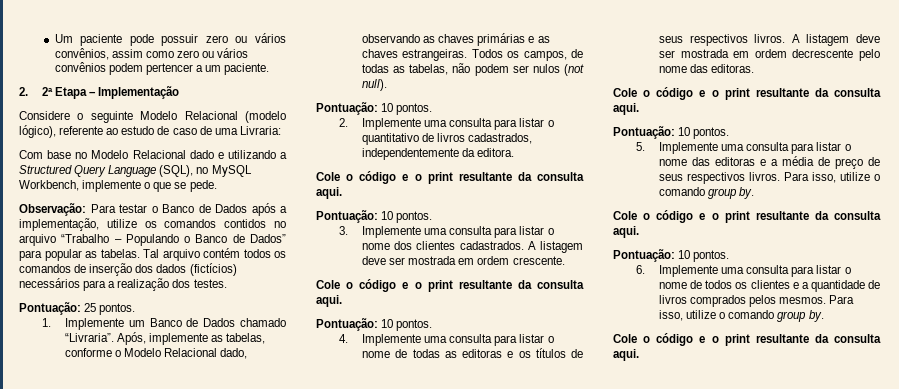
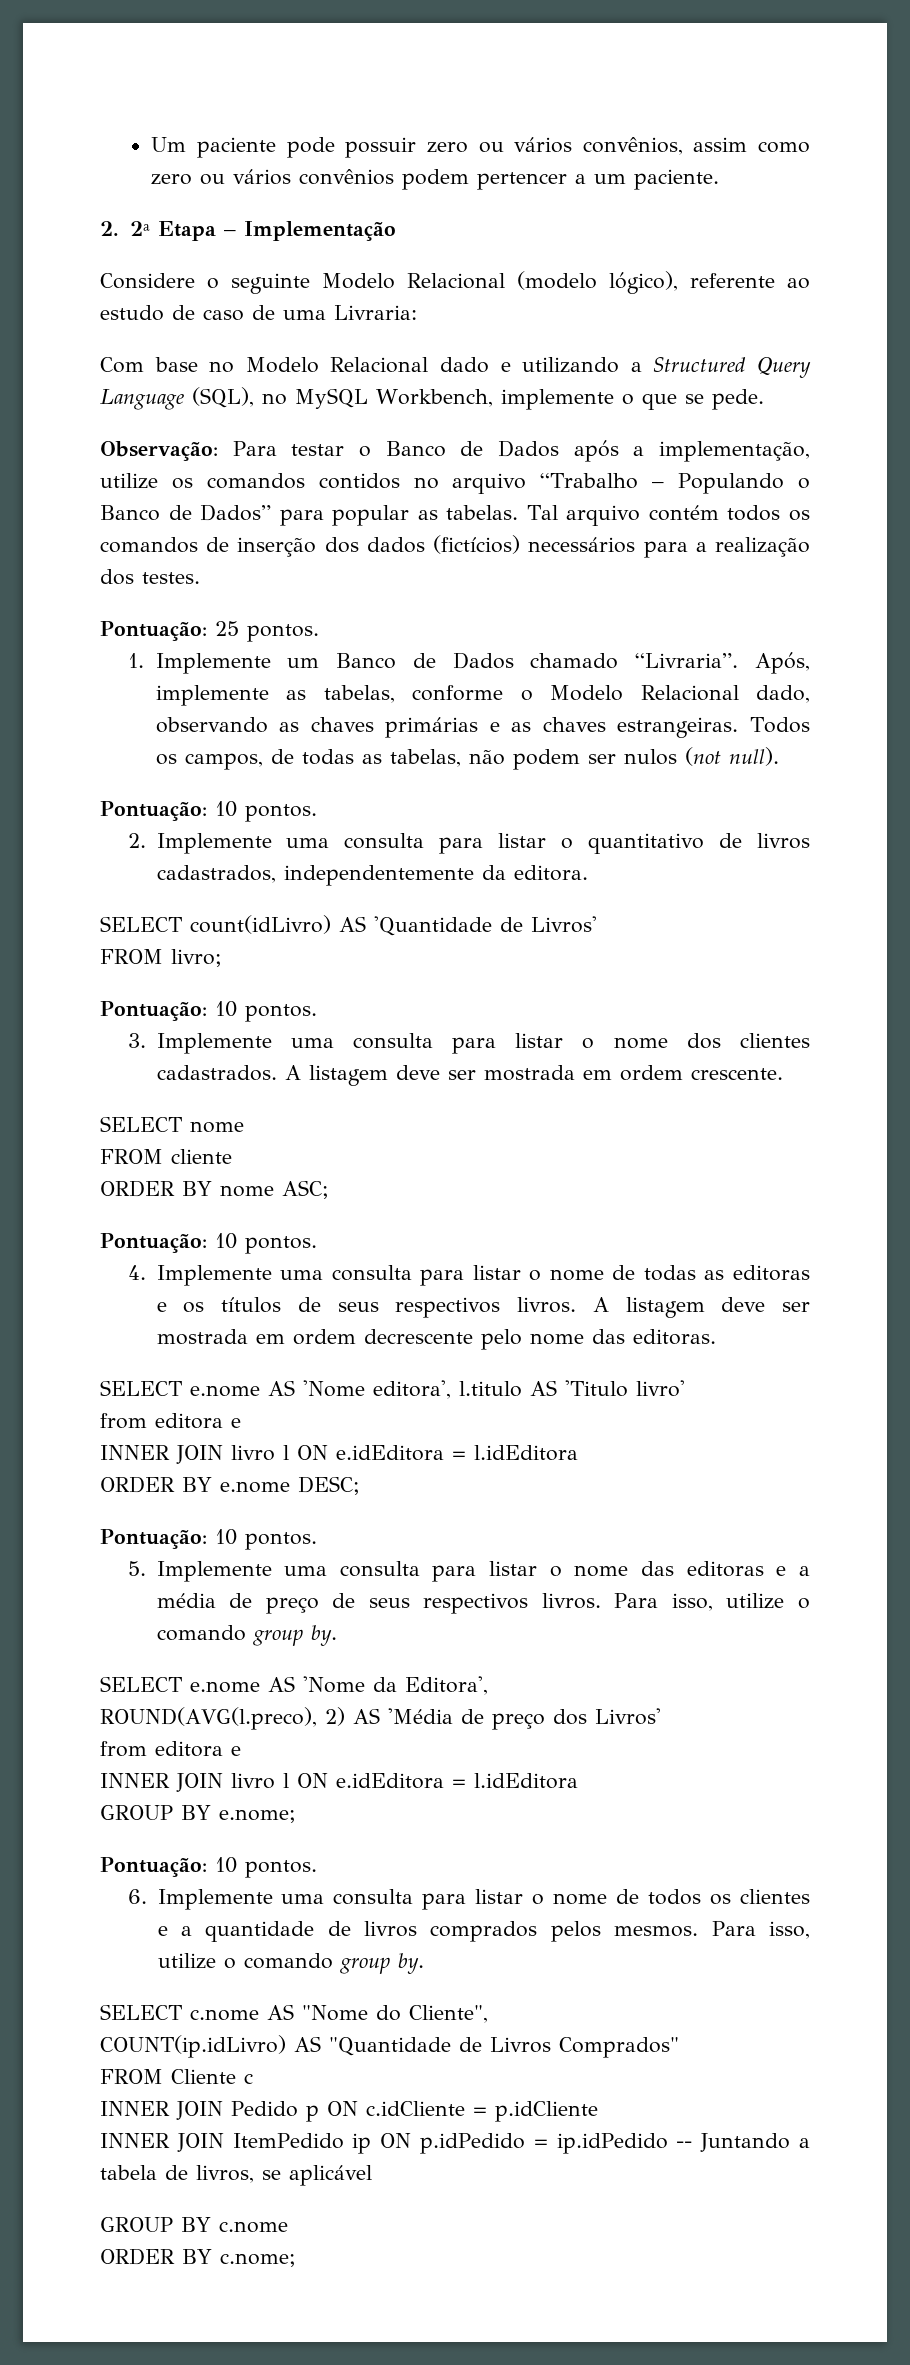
  2. Implemente uma consulta para listar o quantitativo de livros cadastrados, independentemente da editora.
- Cole o código e o print resultante da consulta aqui.
+ SELECT count(idLivro) AS 'Quantidade de Livros'
+ FROM livro;
  A listagem deve ser mostrada em ordem crescente.
- Cole o código e o print resultante da consulta aqui.
+ SELECT nome
+ FROM cliente
+ ORDER BY nome ASC;
  A listagem deve ser mostrada em ordem decrescente pelo nome das editoras.
- Cole o código e o print resultante da consulta aqui.
+ SELECT e.nome AS 'Nome editora', l.titulo AS 'Titulo livro'
+ from editora e
+ INNER JOIN livro l ON e.idEditora = l.idEditora
+ ORDER BY e.nome DESC;
  5. Implemente uma consulta para listar o nome das editoras e a média de preço de seus respectivos livros. Para isso, utilize o comando group by.
- Cole o código e o print resultante da consulta aqui.
+ SELECT e.nome AS 'Nome da Editora',
+ ROUND(AVG(l.preco), 2) AS 'Média de preço dos Livros'
+ from editora e
+ INNER JOIN livro l ON e.idEditora = l.idEditora
+ GROUP BY e.nome;
  6. Implemente uma consulta para listar o nome de todos os clientes e a quantidade de livros comprados pelos mesmos. Para isso, utilize o comando group by.
- Cole o código e o print resultante da consulta aqui.
+ SELECT c.nome AS "Nome do Cliente",
+ COUNT(ip.idLivro) AS "Quantidade de Livros Comprados"
+ FROM Cliente c
+ INNER JOIN Pedido p ON c.idCliente = p.idCliente
+ INNER JOIN ItemPedido ip ON p.idPedido = ip.idPedido -- Juntando a tabela de livros, se aplicável
+ GROUP BY c.nome
+ ORDER BY c.nome;

